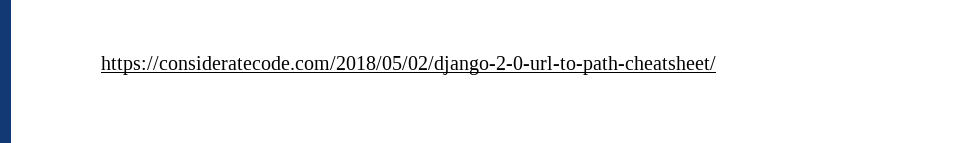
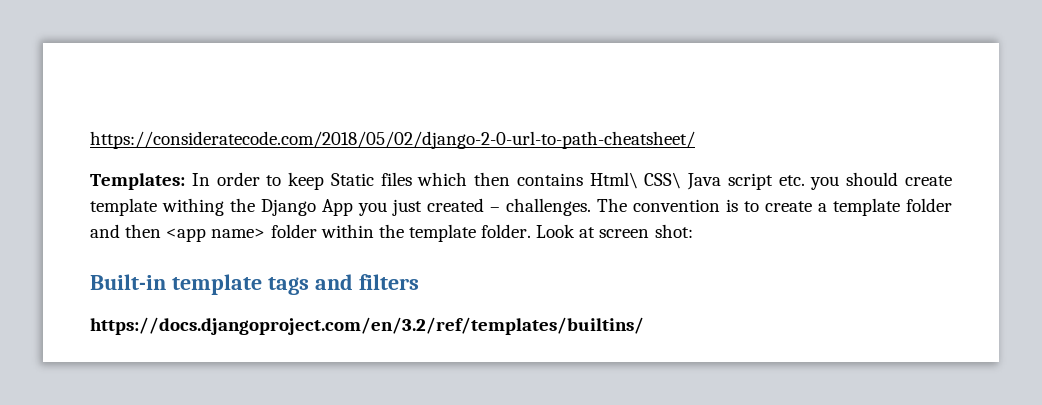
+ Templates: In order to keep Static files which then contains Html\ CSS\ Java script etc. you should create template withing the Django App you just created – challenges. The convention is to create a template folder and then <app name> folder within the template folder. Look at screen shot:
+ Built-in template tags and filters
+ https://docs.djangoproject.com/en/3.2/ref/templates/builtins/

